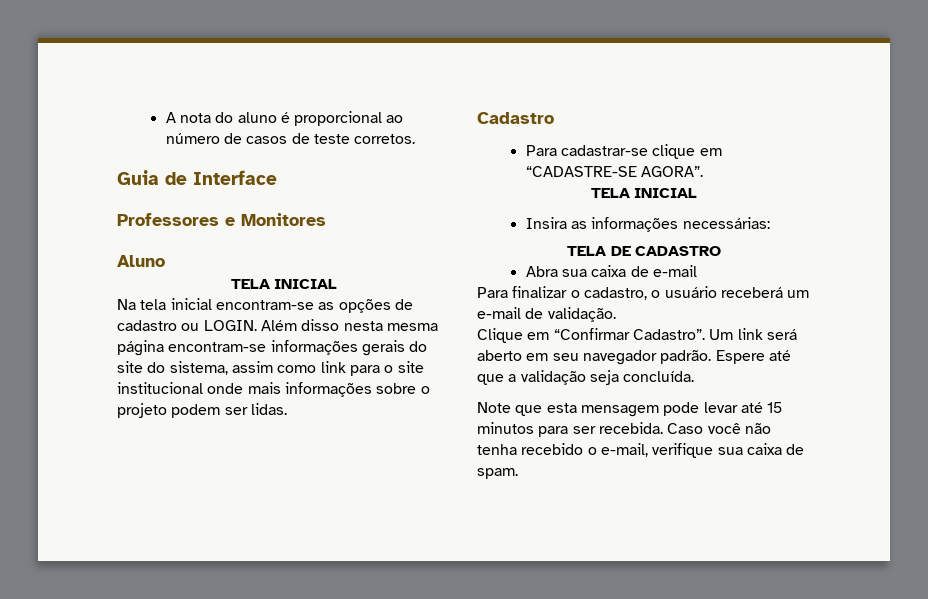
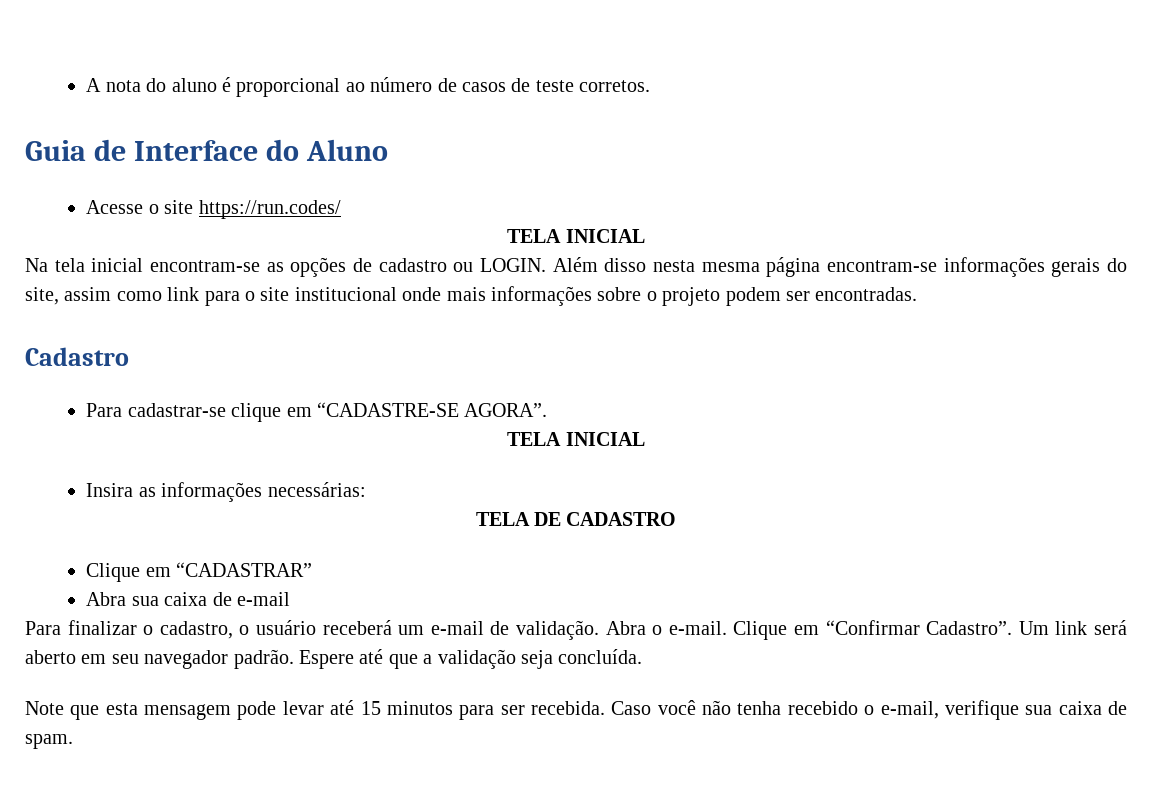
- Guia de Interface
- Professores e Monitores
- Aluno
+ Guia de Interface do Aluno
+ Acesse o site https://run.codes/
- Além disso nesta mesma página encontram-se informações gerais do site do sistema, assim como link para o site institucional onde mais informações sobre o projeto podem ser lidas.
+ Além disso nesta mesma página encontram-se informações gerais do site, assim como link para o site institucional onde mais informações sobre o projeto podem ser encontradas.
+ Clique em “CADASTRAR”
- Para finalizar o cadastro, o usuário receberá um e-mail de validação.
- Clique em “Confirmar Cadastro”.
+ Para finalizar o cadastro, o usuário receberá um e-mail de validação. Abra o e-mail. Clique em “Confirmar Cadastro”.

